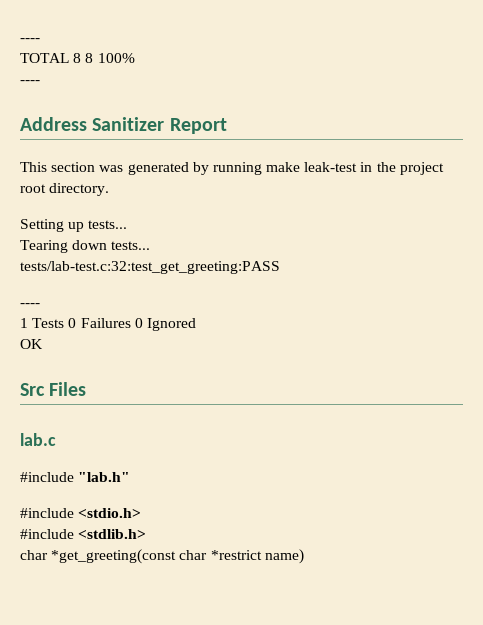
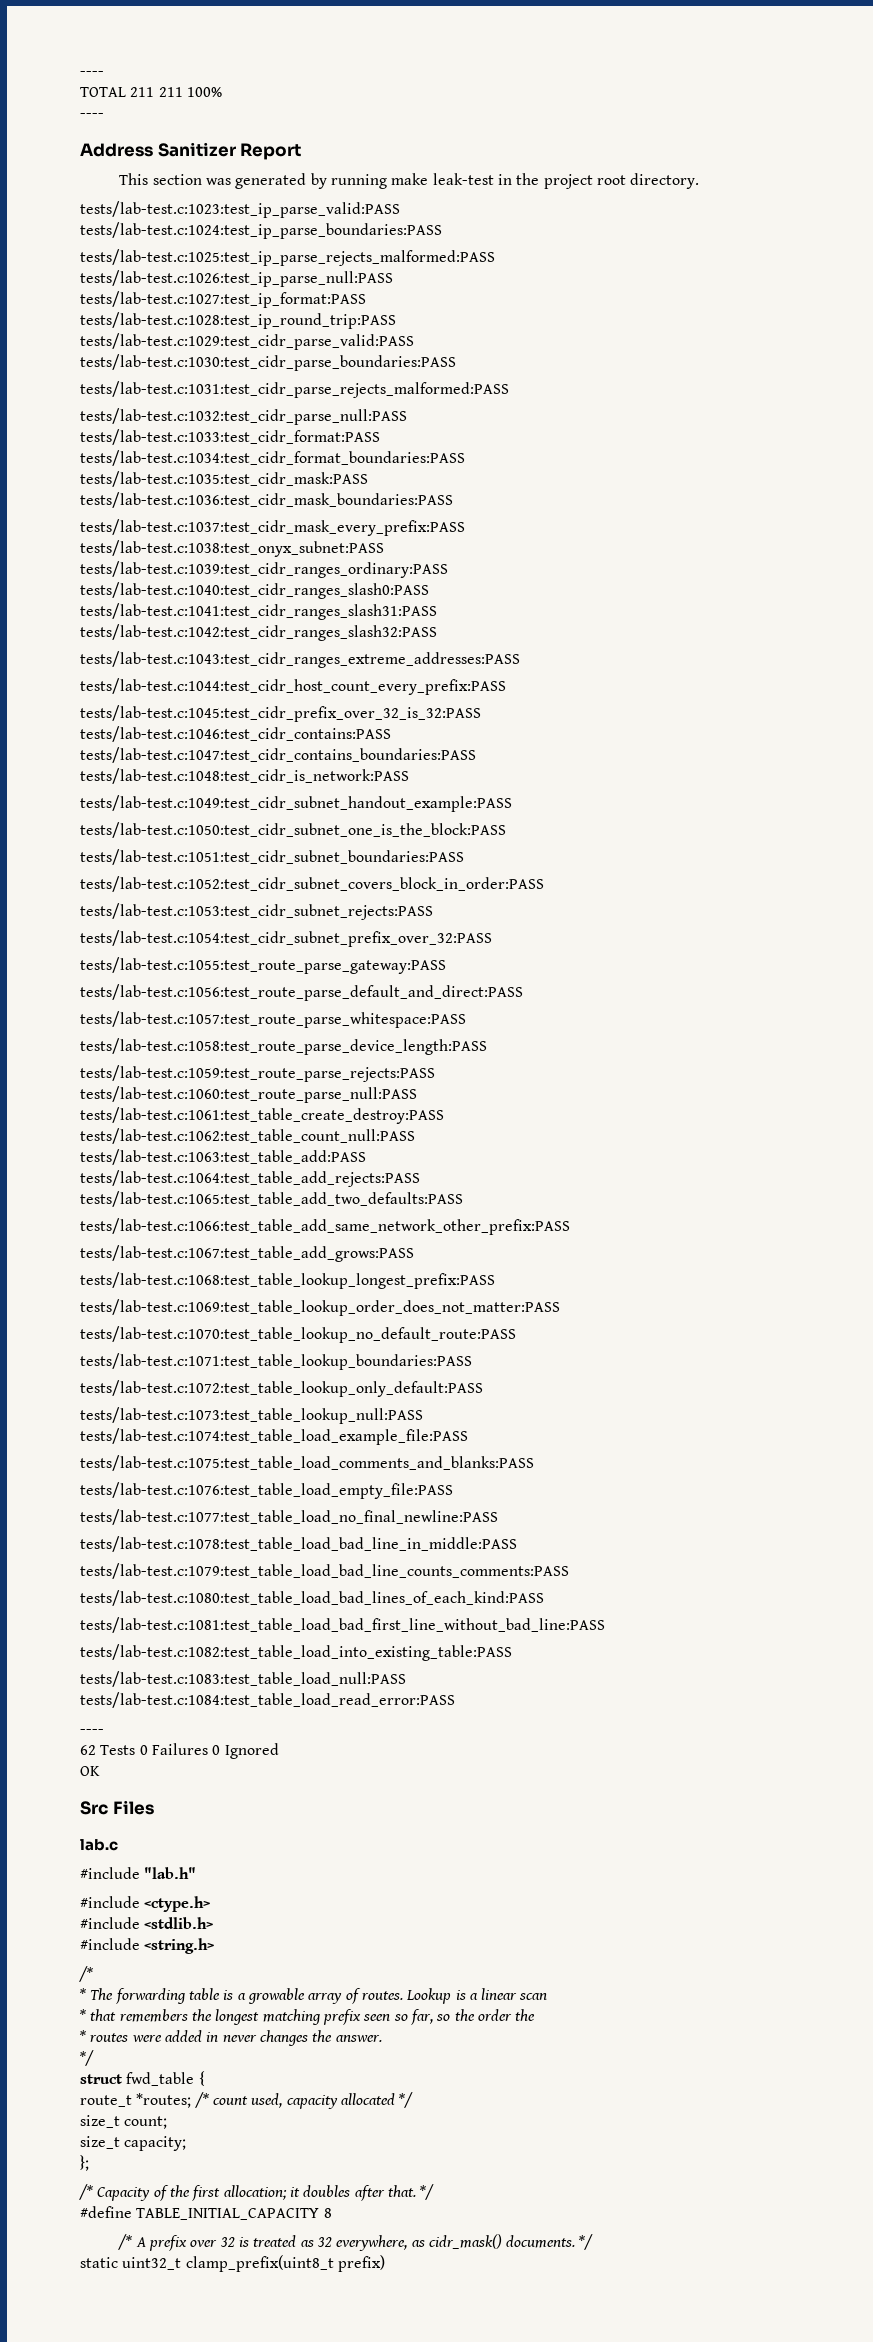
- TOTAL 8 8 100%
+ TOTAL 211 211 100%
- Setting up tests...
- Tearing down tests...
- tests/lab-test.c:32:test_get_greeting:PASS
+ tests/lab-test.c:1023:test_ip_parse_valid:PASS
+ tests/lab-test.c:1024:test_ip_parse_boundaries:PASS
+ tests/lab-test.c:1025:test_ip_parse_rejects_malformed:PASS
+ tests/lab-test.c:1026:test_ip_parse_null:PASS
+ tests/lab-test.c:1027:test_ip_format:PASS
+ tests/lab-test.c:1028:test_ip_round_trip:PASS
+ tests/lab-test.c:1029:test_cidr_parse_valid:PASS
+ tests/lab-test.c:1030:test_cidr_parse_boundaries:PASS
+ tests/lab-test.c:1031:test_cidr_parse_rejects_malformed:PASS
+ tests/lab-test.c:1032:test_cidr_parse_null:PASS
+ tests/lab-test.c:1033:test_cidr_format:PASS
+ tests/lab-test.c:1034:test_cidr_format_boundaries:PASS
+ tests/lab-test.c:1035:test_cidr_mask:PASS
+ tests/lab-test.c:1036:test_cidr_mask_boundaries:PASS
+ tests/lab-test.c:1037:test_cidr_mask_every_prefix:PASS
+ tests/lab-test.c:1038:test_onyx_subnet:PASS
+ tests/lab-test.c:1039:test_cidr_ranges_ordinary:PASS
+ tests/lab-test.c:1040:test_cidr_ranges_slash0:PASS
+ tests/lab-test.c:1041:test_cidr_ranges_slash31:PASS
+ tests/lab-test.c:1042:test_cidr_ranges_slash32:PASS
+ tests/lab-test.c:1043:test_cidr_ranges_extreme_addresses:PASS
+ tests/lab-test.c:1044:test_cidr_host_count_every_prefix:PASS
+ tests/lab-test.c:1045:test_cidr_prefix_over_32_is_32:PASS
+ tests/lab-test.c:1046:test_cidr_contains:PASS
+ tests/lab-test.c:1047:test_cidr_contains_boundaries:PASS
+ tests/lab-test.c:1048:test_cidr_is_network:PASS
+ tests/lab-test.c:1049:test_cidr_subnet_handout_example:PASS
+ tests/lab-test.c:1050:test_cidr_subnet_one_is_the_block:PASS
+ tests/lab-test.c:1051:test_cidr_subnet_boundaries:PASS
+ tests/lab-test.c:1052:test_cidr_subnet_covers_block_in_order:PASS
+ tests/lab-test.c:1053:test_cidr_subnet_rejects:PASS
+ tests/lab-test.c:1054:test_cidr_subnet_prefix_over_32:PASS
+ tests/lab-test.c:1055:test_route_parse_gateway:PASS
+ tests/lab-test.c:1056:test_route_parse_default_and_direct:PASS
+ tests/lab-test.c:1057:test_route_parse_whitespace:PASS
+ tests/lab-test.c:1058:test_route_parse_device_length:PASS
+ tests/lab-test.c:1059:test_route_parse_rejects:PASS
+ tests/lab-test.c:1060:test_route_parse_null:PASS
+ tests/lab-test.c:1061:test_table_create_destroy:PASS
+ tests/lab-test.c:1062:test_table_count_null:PASS
+ tests/lab-test.c:1063:test_table_add:PASS
+ tests/lab-test.c:1064:test_table_add_rejects:PASS
+ tests/lab-test.c:1065:test_table_add_two_defaults:PASS
+ tests/lab-test.c:1066:test_table_add_same_network_other_prefix:PASS
+ tests/lab-test.c:1067:test_table_add_grows:PASS
+ tests/lab-test.c:1068:test_table_lookup_longest_prefix:PASS
+ tests/lab-test.c:1069:test_table_lookup_order_does_not_matter:PASS
+ tests/lab-test.c:1070:test_table_lookup_no_default_route:PASS
+ tests/lab-test.c:1071:test_table_lookup_boundaries:PASS
+ tests/lab-test.c:1072:test_table_lookup_only_default:PASS
+ tests/lab-test.c:1073:test_table_lookup_null:PASS
+ tests/lab-test.c:1074:test_table_load_example_file:PASS
+ tests/lab-test.c:1075:test_table_load_comments_and_blanks:PASS
+ tests/lab-test.c:1076:test_table_load_empty_file:PASS
+ tests/lab-test.c:1077:test_table_load_no_final_newline:PASS
+ tests/lab-test.c:1078:test_table_load_bad_line_in_middle:PASS
+ tests/lab-test.c:1079:test_table_load_bad_line_counts_comments:PASS
+ tests/lab-test.c:1080:test_table_load_bad_lines_of_each_kind:PASS
+ tests/lab-test.c:1081:test_table_load_bad_first_line_without_bad_line:PASS
+ tests/lab-test.c:1082:test_table_load_into_existing_table:PASS
+ tests/lab-test.c:1083:test_table_load_null:PASS
+ tests/lab-test.c:1084:test_table_load_read_error:PASS
  ----
- 1 Tests 0 Failures 0 Ignored
+ 62 Tests 0 Failures 0 Ignored
- #include <stdio.h>
+ #include <ctype.h>
- char *get_greeting(const char *restrict name)
+ #include <string.h>
+ /*
+ * The forwarding table is a growable array of routes. Lookup is a linear scan
+ * that remembers the longest matching prefix seen so far, so the order the
+ * routes were added in never changes the answer.
+ */
+ struct fwd_table {
+ route_t *routes; /* count used, capacity allocated */
+ size_t count;
+ size_t capacity;
+ };
+ /* Capacity of the first allocation; it doubles after that. */
+ #define TABLE_INITIAL_CAPACITY 8
+ /* A prefix over 32 is treated as 32 everywhere, as cidr_mask() documents. */
+ static uint32_t clamp_prefix(uint8_t prefix)

